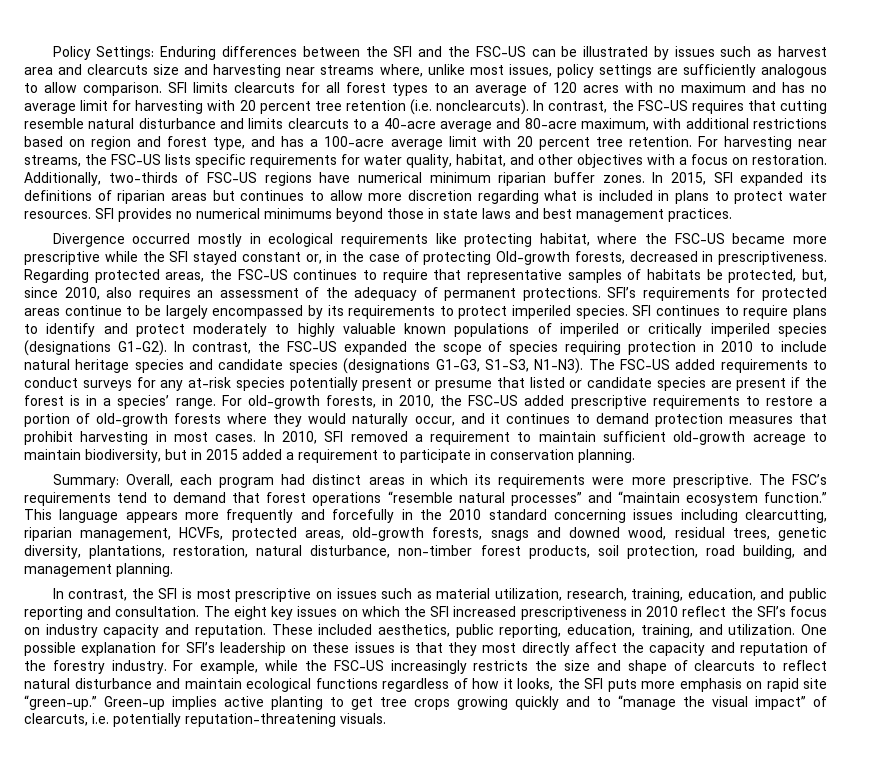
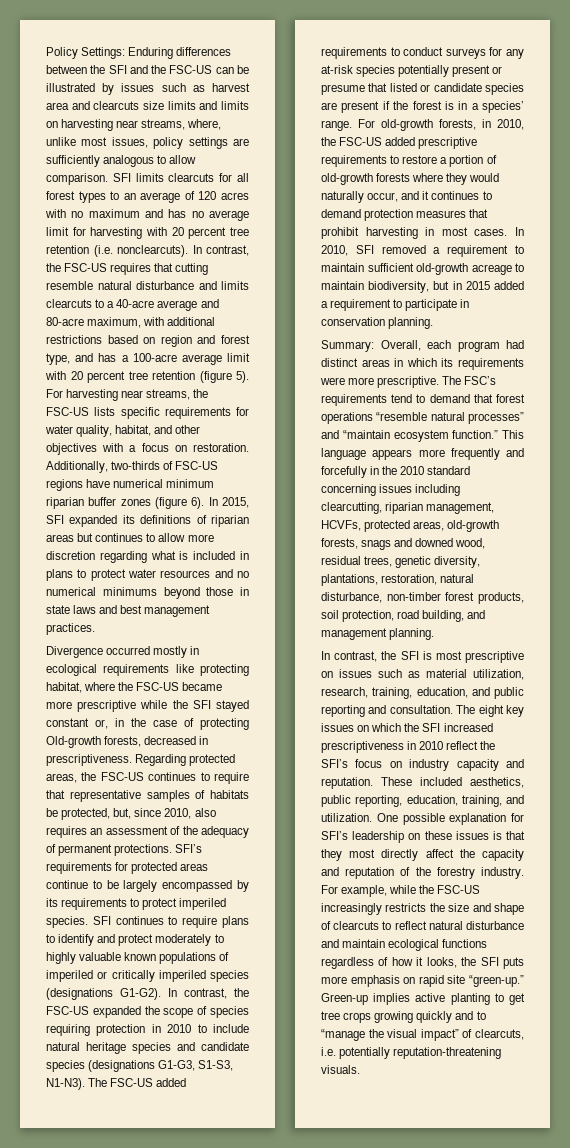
- Policy Settings: Enduring differences between the SFI and the FSC-US can be illustrated by issues such as harvest area and clearcuts size and harvesting near streams where, unlike most issues, policy settings are sufficiently analogous to allow comparison.
+ Policy Settings: Enduring differences between the SFI and the FSC-US can be illustrated by issues such as harvest area and clearcuts size limits and limits on harvesting near streams, where, unlike most issues, policy settings are sufficiently analogous to allow comparison.
- In contrast, the FSC-US requires that cutting resemble natural disturbance and limits clearcuts to a 40-acre average and 80-acre maximum, with additional restrictions based on region and forest type, and has a 100-acre average limit with 20 percent tree retention.
+ In contrast, the FSC-US requires that cutting resemble natural disturbance and limits clearcuts to a 40-acre average and 80-acre maximum, with additional restrictions based on region and forest type, and has a 100-acre average limit with 20 percent tree retention (figure 5).
- Additionally, two-thirds of FSC-US regions have numerical minimum riparian buffer zones.
+ Additionally, two-thirds of FSC-US regions have numerical minimum riparian buffer zones (figure 6).
- In 2015, SFI expanded its definitions of riparian areas but continues to allow more discretion regarding what is included in plans to protect water resources. SFI provides no numerical minimums beyond those in state laws and best management practices.
+ In 2015, SFI expanded its definitions of riparian areas but continues to allow more discretion regarding what is included in plans to protect water resources and no numerical minimums beyond those in state laws and best management practices.

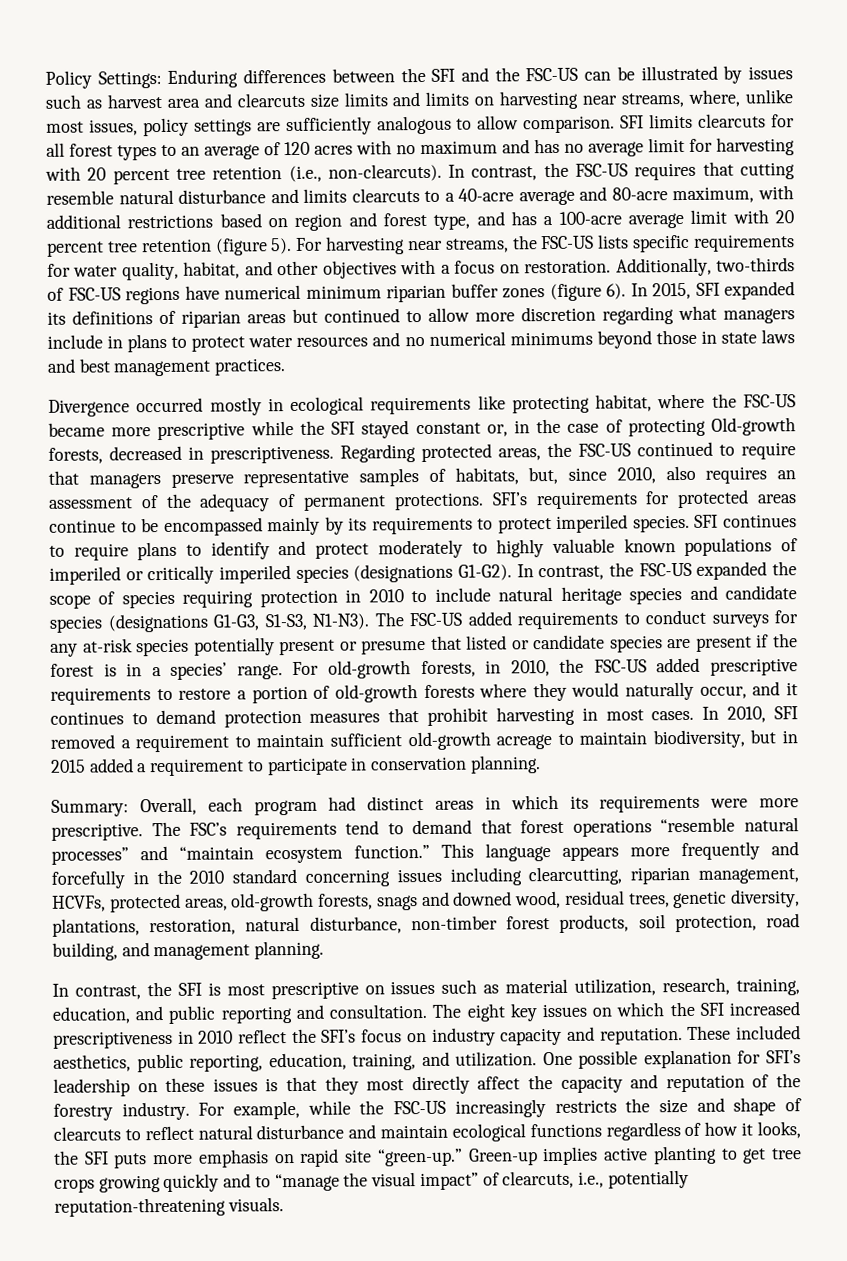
- SFI limits clearcuts for all forest types to an average of 120 acres with no maximum and has no average limit for harvesting with 20 percent tree retention (i.e. nonclearcuts).
+ SFI limits clearcuts for all forest types to an average of 120 acres with no maximum and has no average limit for harvesting with 20 percent tree retention (i.e., non-clearcuts).
- In 2015, SFI expanded its definitions of riparian areas but continues to allow more discretion regarding what is included in plans to protect water resources and no numerical minimums beyond those in state laws and best management practices.
+ In 2015, SFI expanded its definitions of riparian areas but continued to allow more discretion regarding what managers include in plans to protect water resources and no numerical minimums beyond those in state laws and best management practices.
- Regarding protected areas, the FSC-US continues to require that representative samples of habitats be protected, but, since 2010, also requires an assessment of the adequacy of permanent protections.
+ Regarding protected areas, the FSC-US continued to require that managers preserve representative samples of habitats, but, since 2010, also requires an assessment of the adequacy of permanent protections.
- SFI’s requirements for protected areas continue to be largely encompassed by its requirements to protect imperiled species.
+ SFI’s requirements for protected areas continue to be encompassed mainly by its requirements to protect imperiled species.
- Green-up implies active planting to get tree crops growing quickly and to “manage the visual impact” of clearcuts, i.e. potentially reputation-threatening visuals.
+ Green-up implies active planting to get tree crops growing quickly and to “manage the visual impact” of clearcuts, i.e., potentially reputation-threatening visuals.

